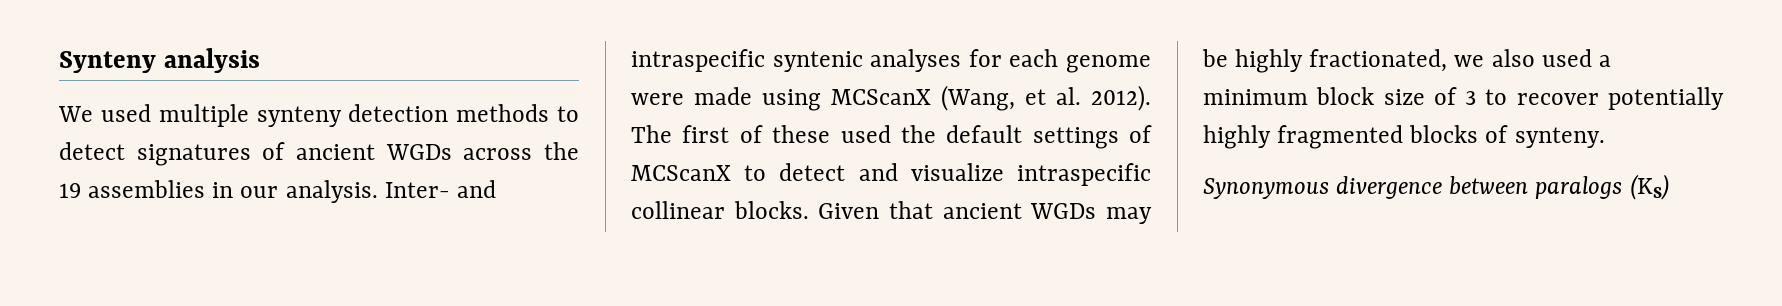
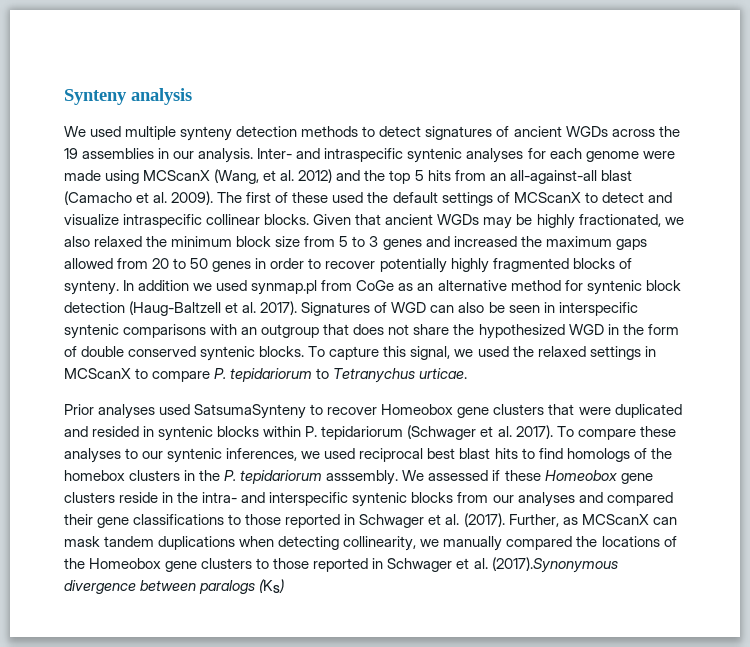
- Inter- and intraspecific syntenic analyses for each genome were made using MCScanX (Wang, et al. 2012).
+ Inter- and intraspecific syntenic analyses for each genome were made using MCScanX (Wang, et al. 2012) and the top 5 hits from an all-against-all blast (Camacho et al. 2009).
- Given that ancient WGDs may be highly fractionated, we also used a minimum block size of 3 to recover potentially highly fragmented blocks of synteny.
- Synonymous divergence between paralogs (KS)
+ Given that ancient WGDs may be highly fractionated, we also relaxed the minimum block size from 5 to 3 genes and increased the maximum gaps allowed from 20 to 50 genes in order to recover potentially highly fragmented blocks of synteny. In addition we used synmap.pl from CoGe as an alternative method for syntenic block detection (Haug-Baltzell et al. 2017). Signatures of WGD can also be seen in interspecific syntenic comparisons with an outgroup that does not share the hypothesized WGD in the form of double conserved syntenic blocks. To capture this signal, we used the relaxed settings in MCScanX to compare P. tepidariorum to Tetranychus urticae.
+ Prior analyses used SatsumaSynteny to recover Homeobox gene clusters that were duplicated and resided in syntenic blocks within P. tepidariorum (Schwager et al. 2017). To compare these analyses to our syntenic inferences, we used reciprocal best blast hits to find homologs of the homebox clusters in the P. tepidariorum asssembly. We assessed if these Homeobox gene clusters reside in the intra- and interspecific syntenic blocks from our analyses and compared their gene classifications to those reported in Schwager et al. (2017). Further, as MCScanX can mask tandem duplications when detecting collinearity, we manually compared the locations of the Homeobox gene clusters to those reported in Schwager et al. (2017).Synonymous divergence between paralogs (KS)

